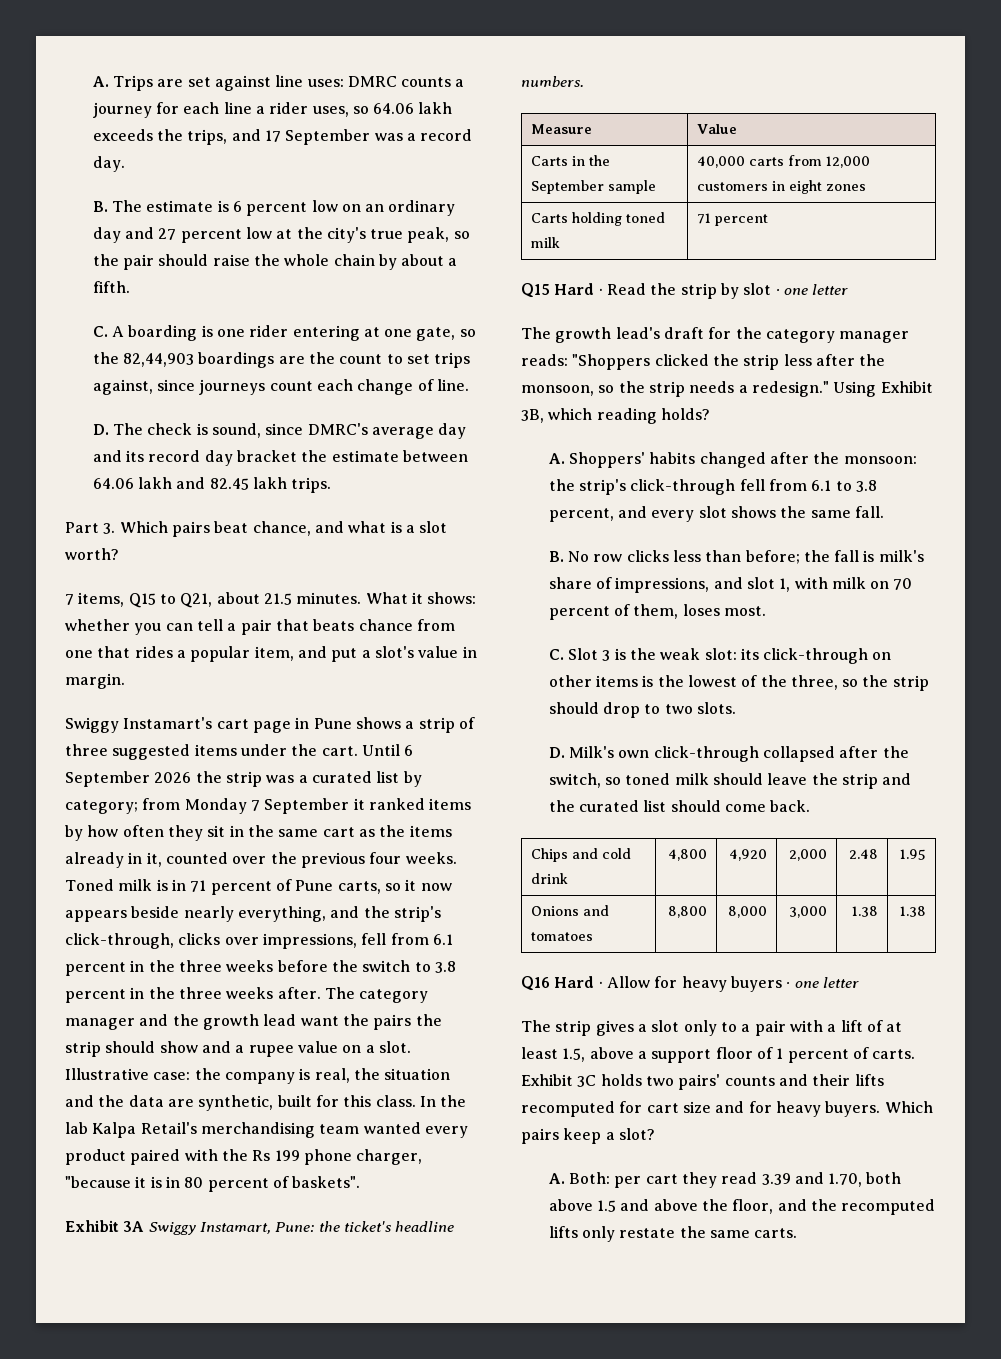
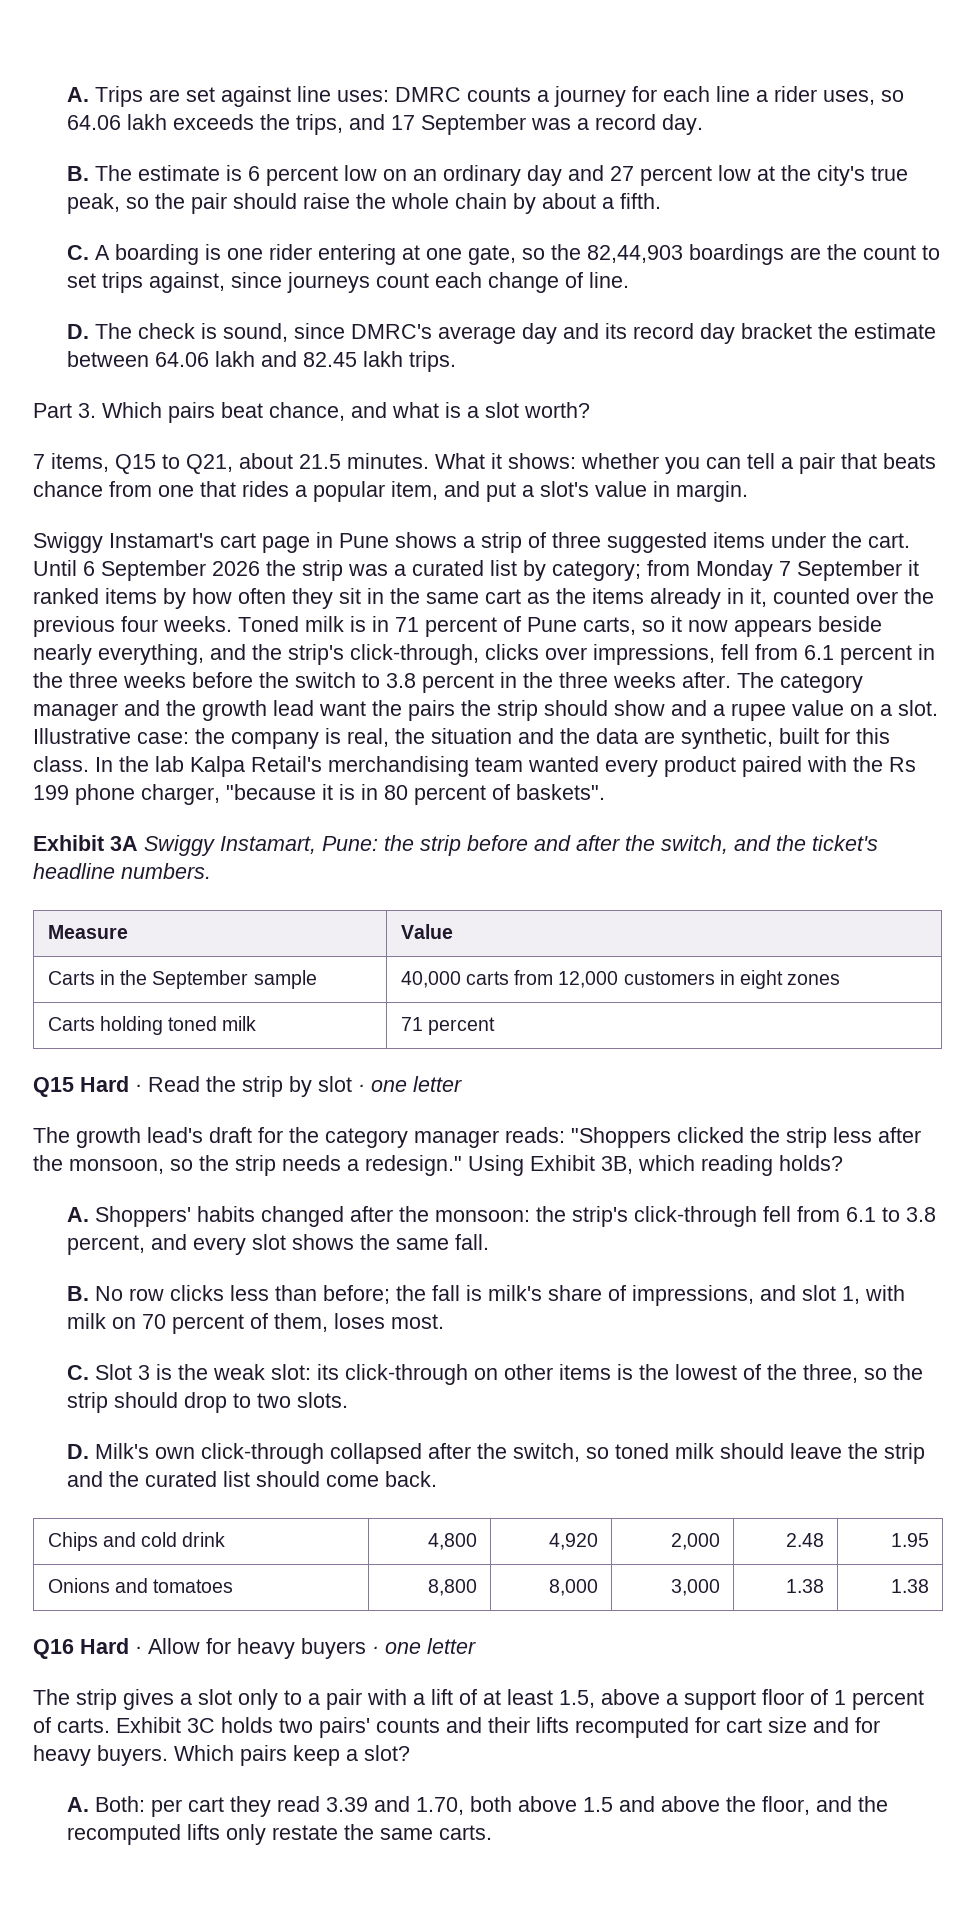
- Exhibit 3A Swiggy Instamart, Pune: the ticket's headline numbers.
+ Exhibit 3A Swiggy Instamart, Pune: the strip before and after the switch, and the ticket's headline numbers.

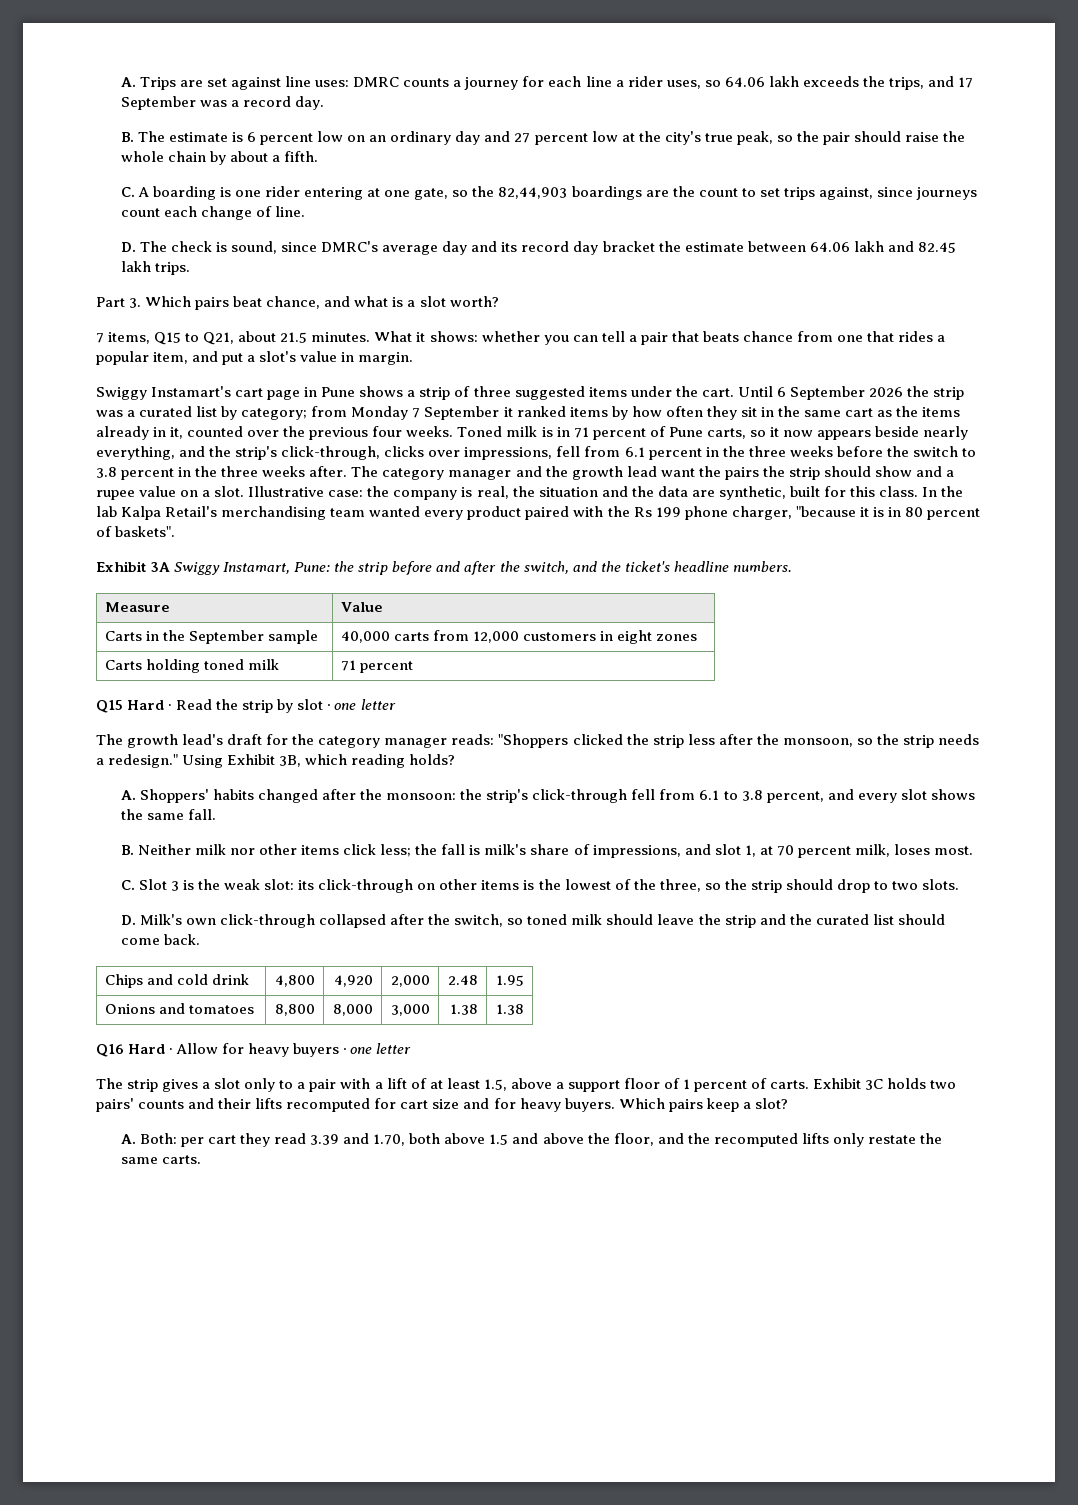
- B. No row clicks less than before; the fall is milk's share of impressions, and slot 1, with milk on 70 percent of them, loses most.
+ B. Neither milk nor other items click less; the fall is milk's share of impressions, and slot 1, at 70 percent milk, loses most.

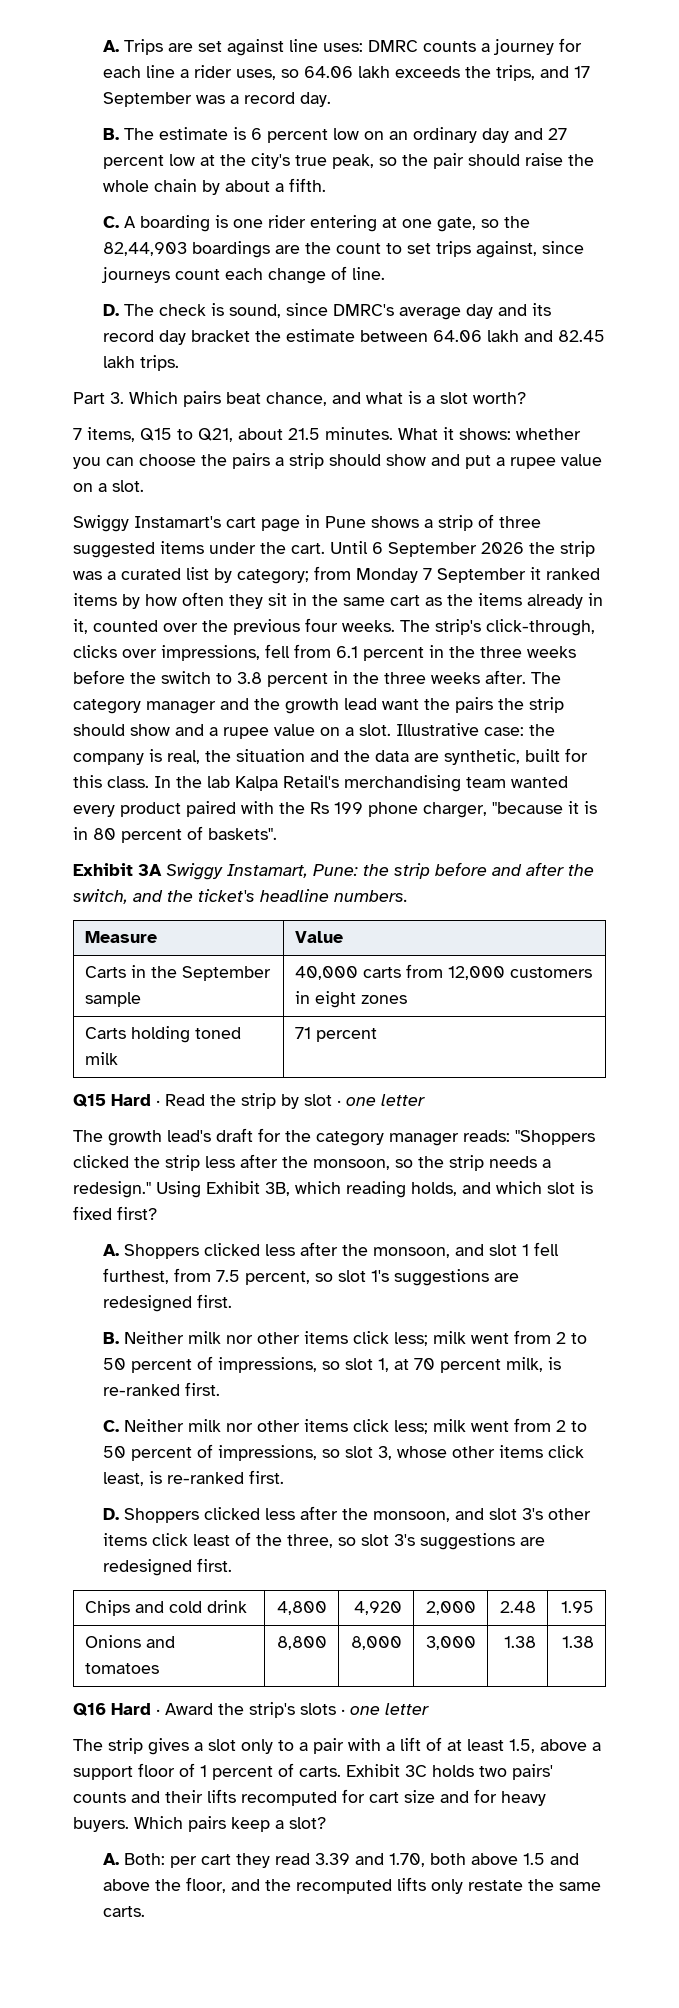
- What it shows: whether you can tell a pair that beats chance from one that rides a popular item, and put a slot's value in margin.
+ What it shows: whether you can choose the pairs a strip should show and put a rupee value on a slot.
- Toned milk is in 71 percent of Pune carts, so it now appears beside nearly everything, and the strip's click-through, clicks over impressions, fell from 6.1 percent in the three weeks before the switch to 3.8 percent in the three weeks after.
+ The strip's click-through, clicks over impressions, fell from 6.1 percent in the three weeks before the switch to 3.8 percent in the three weeks after.
- Using Exhibit 3B, which reading holds?
- A. Shoppers' habits changed after the monsoon: the strip's click-through fell from 6.1 to 3.8 percent, and every slot shows the same fall.
+ Using Exhibit 3B, which reading holds, and which slot is fixed first?
+ A. Shoppers clicked less after the monsoon, and slot 1 fell furthest, from 7.5 percent, so slot 1's suggestions are redesigned first.
- B. Neither milk nor other items click less; the fall is milk's share of impressions, and slot 1, at 70 percent milk, loses most.
- C. Slot 3 is the weak slot: its click-through on other items is the lowest of the three, so the strip should drop to two slots.
- D. Milk's own click-through collapsed after the switch, so toned milk should leave the strip and the curated list should come back.
+ B. Neither milk nor other items click less; milk went from 2 to 50 percent of impressions, so slot 1, at 70 percent milk, is re-ranked first.
+ C. Neither milk nor other items click less; milk went from 2 to 50 percent of impressions, so slot 3, whose other items click least, is re-ranked first.
+ D. Shoppers clicked less after the monsoon, and slot 3's other items click least of the three, so slot 3's suggestions are redesigned first.
- Q16 Hard · Allow for heavy buyers · one letter
+ Q16 Hard · Award the strip's slots · one letter

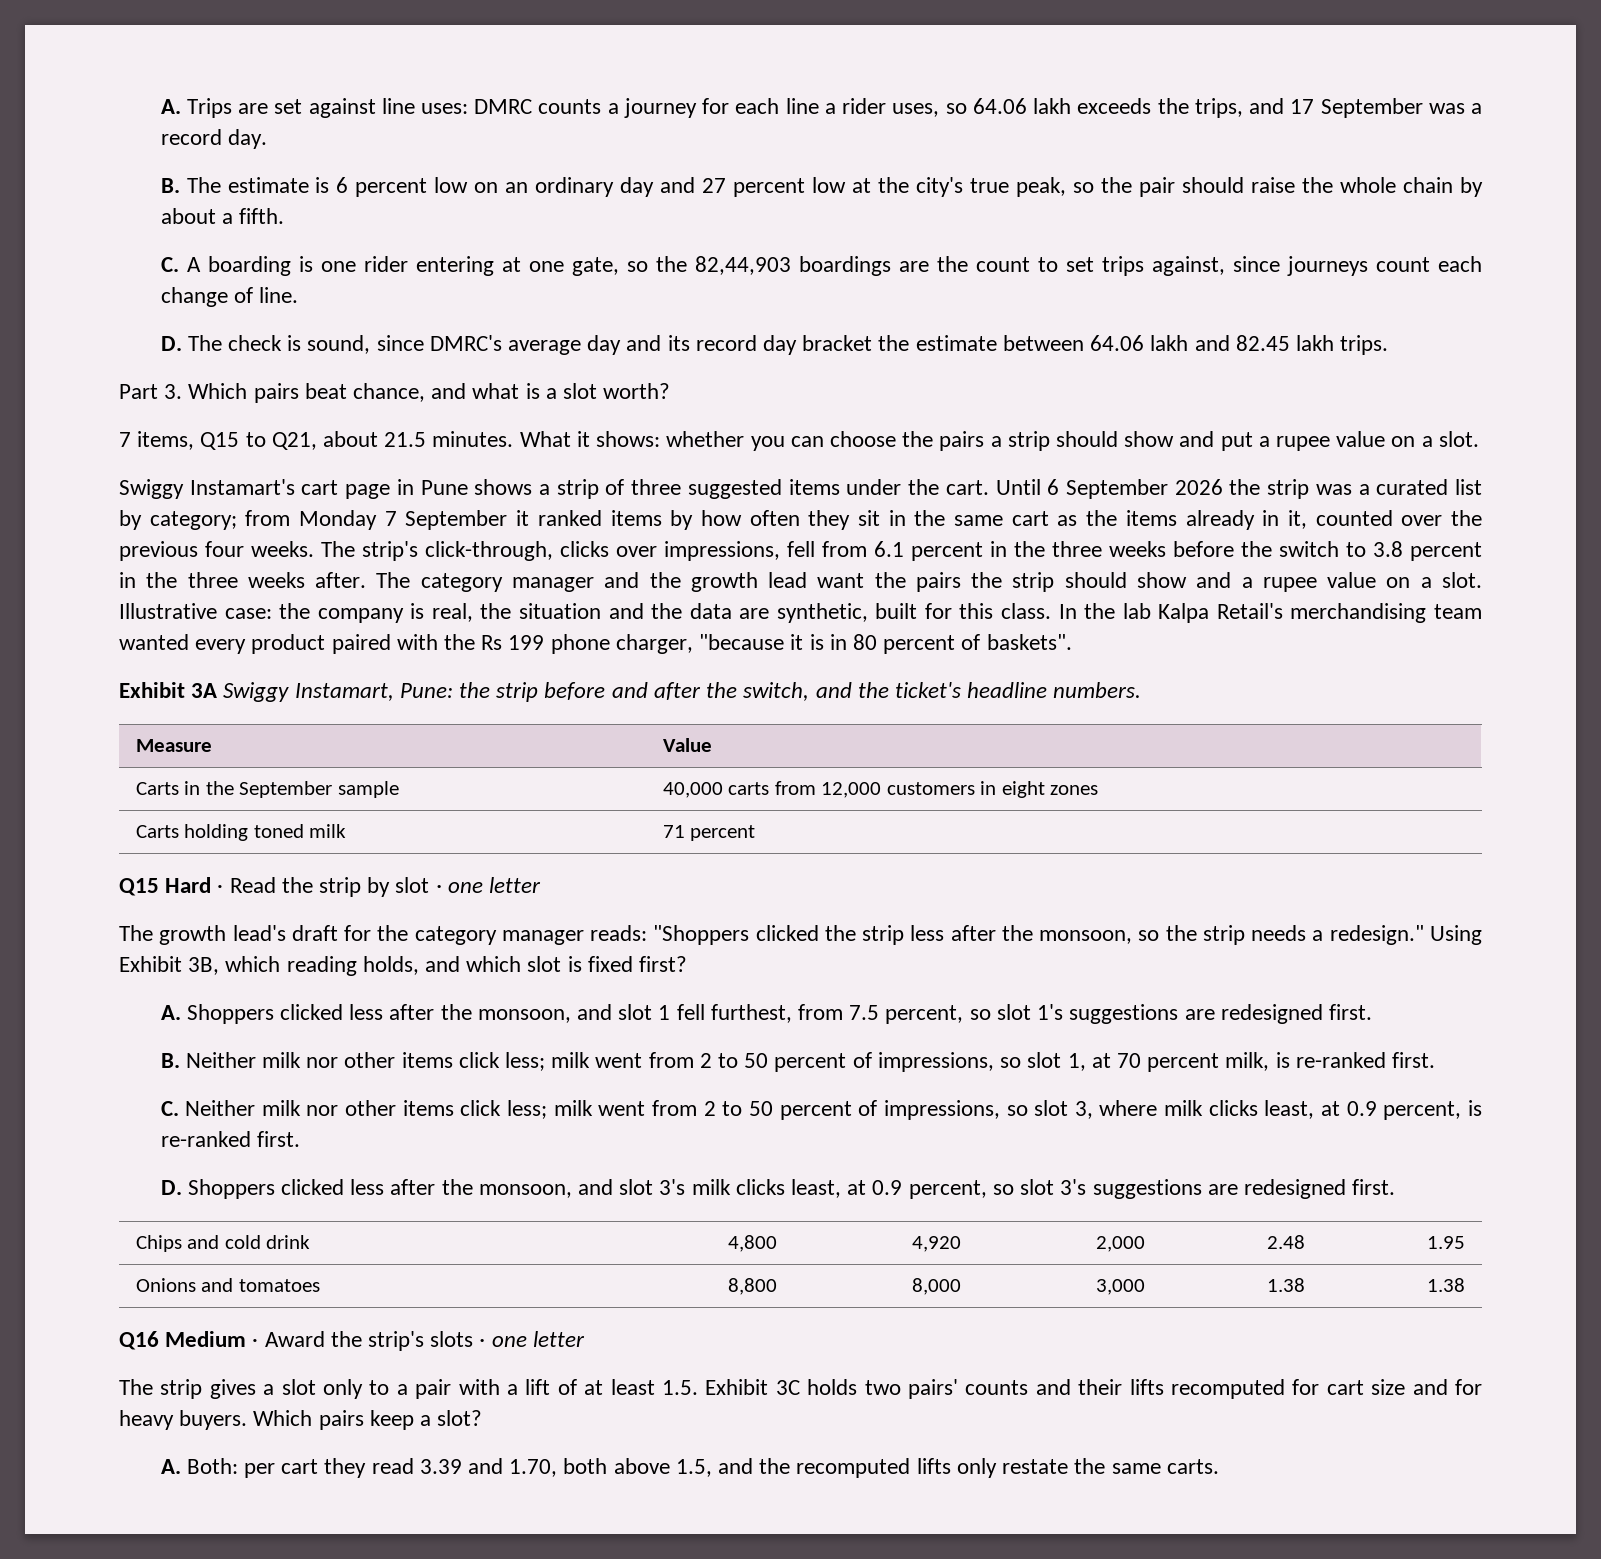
- C. Neither milk nor other items click less; milk went from 2 to 50 percent of impressions, so slot 3, whose other items click least, is re-ranked first.
+ C. Neither milk nor other items click less; milk went from 2 to 50 percent of impressions, so slot 3, where milk clicks least, at 0.9 percent, is re-ranked first.
- D. Shoppers clicked less after the monsoon, and slot 3's other items click least of the three, so slot 3's suggestions are redesigned first.
+ D. Shoppers clicked less after the monsoon, and slot 3's milk clicks least, at 0.9 percent, so slot 3's suggestions are redesigned first.
- Q16 Hard · Award the strip's slots · one letter
+ Q16 Medium · Award the strip's slots · one letter
- The strip gives a slot only to a pair with a lift of at least 1.5, above a support floor of 1 percent of carts. Exhibit 3C holds two pairs' counts and their lifts recomputed for cart size and for heavy buyers.
+ The strip gives a slot only to a pair with a lift of at least 1.5. Exhibit 3C holds two pairs' counts and their lifts recomputed for cart size and for heavy buyers.
- A. Both: per cart they read 3.39 and 1.70, both above 1.5 and above the floor, and the recomputed lifts only restate the same carts.
+ A. Both: per cart they read 3.39 and 1.70, both above 1.5, and the recomputed lifts only restate the same carts.

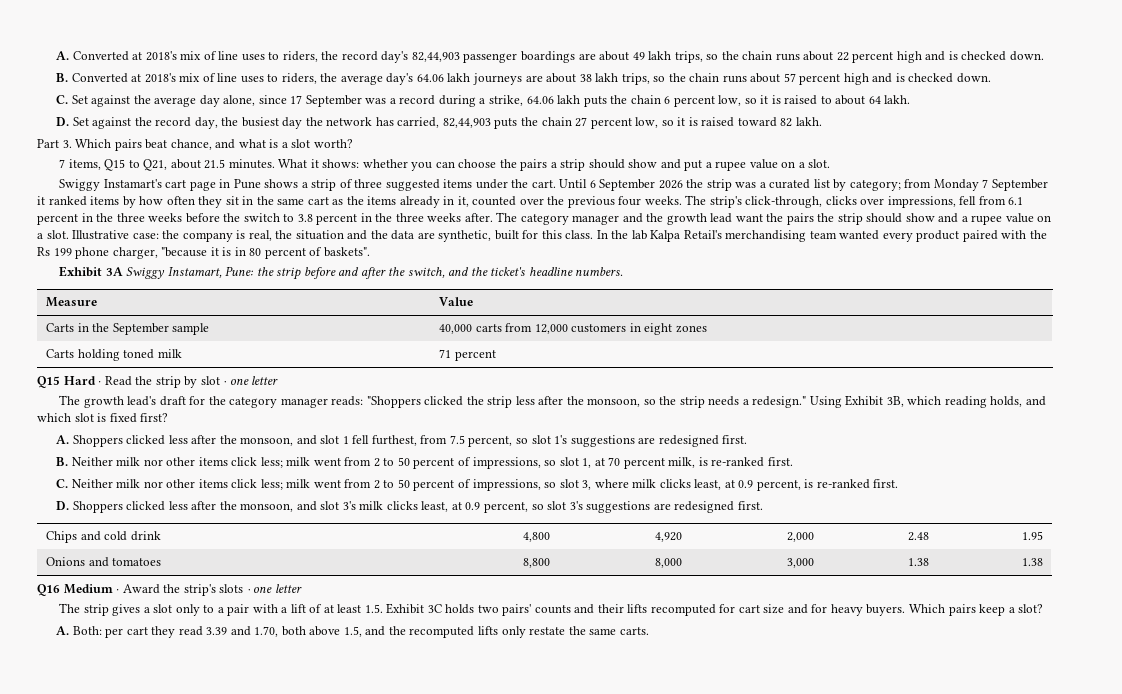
- A. Trips are set against line uses: DMRC counts a journey for each line a rider uses, so 64.06 lakh exceeds the trips, and 17 September was a record day.
- B. The estimate is 6 percent low on an ordinary day and 27 percent low at the city's true peak, so the pair should raise the whole chain by about a fifth.
- C. A boarding is one rider entering at one gate, so the 82,44,903 boardings are the count to set trips against, since journeys count each change of line.
- D. The check is sound, since DMRC's average day and its record day bracket the estimate between 64.06 lakh and 82.45 lakh trips.
+ A. Converted at 2018's mix of line uses to riders, the record day's 82,44,903 passenger boardings are about 49 lakh trips, so the chain runs about 22 percent high and is checked down.
+ B. Converted at 2018's mix of line uses to riders, the average day's 64.06 lakh journeys are about 38 lakh trips, so the chain runs about 57 percent high and is checked down.
+ C. Set against the average day alone, since 17 September was a record during a strike, 64.06 lakh puts the chain 6 percent low, so it is raised to about 64 lakh.
+ D. Set against the record day, the busiest day the network has carried, 82,44,903 puts the chain 27 percent low, so it is raised toward 82 lakh.

